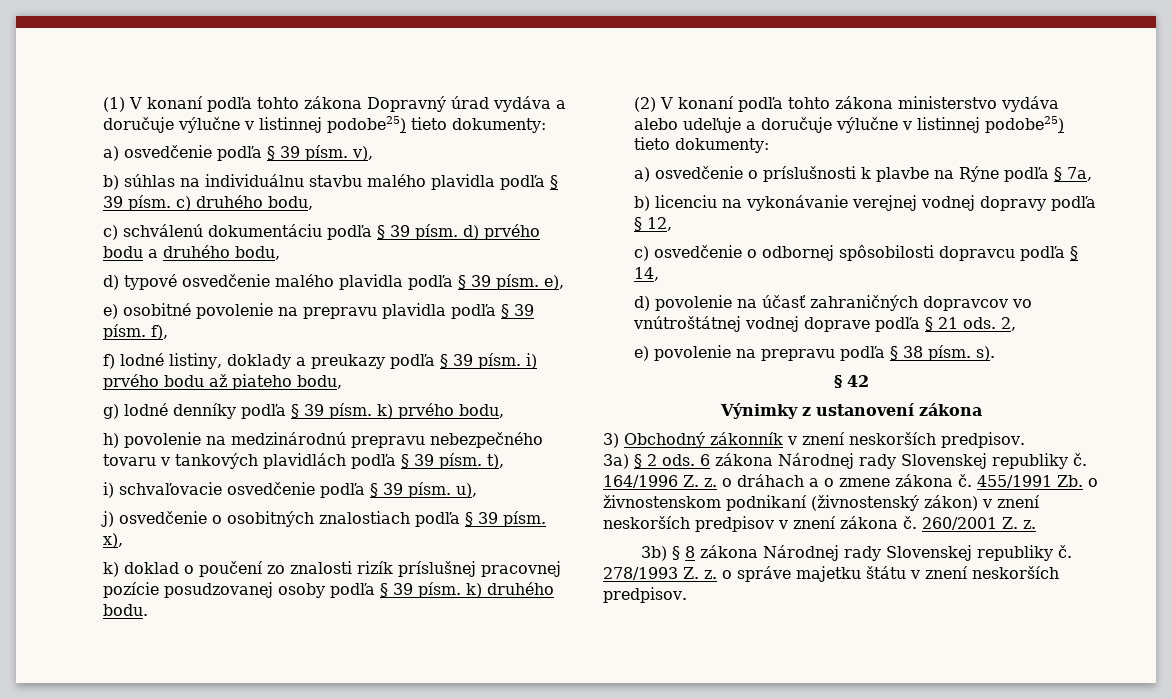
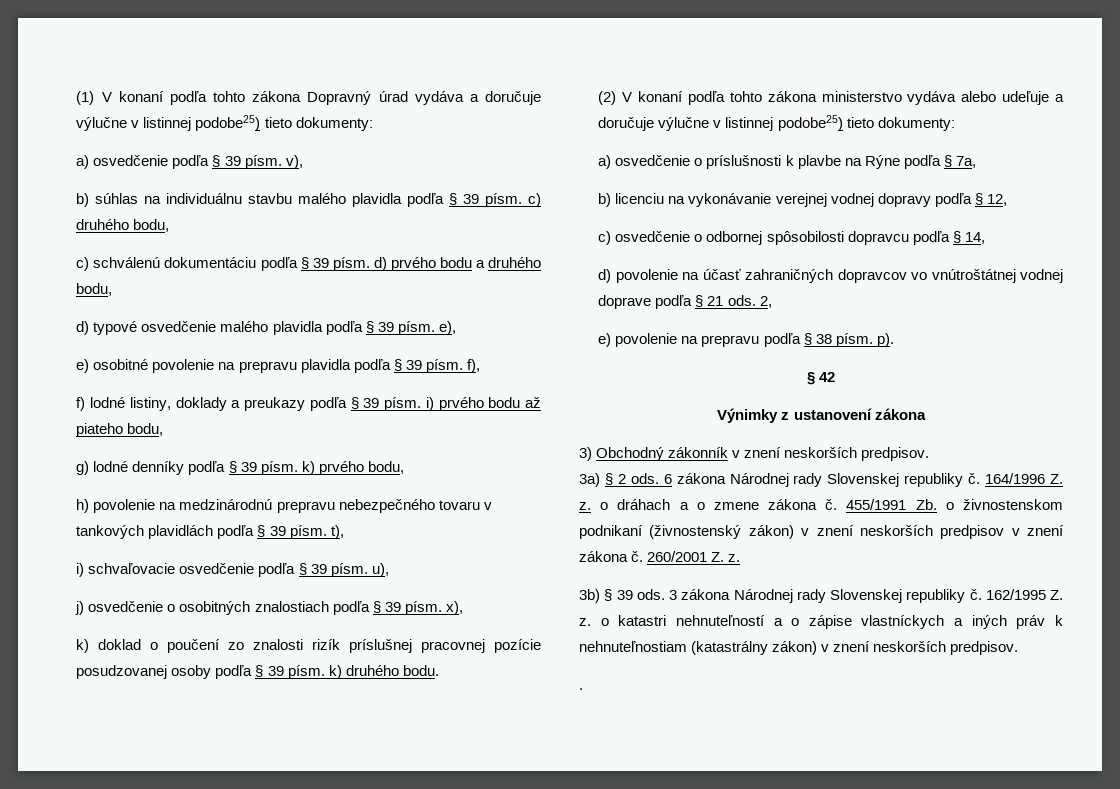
- e) povolenie na prepravu podľa § 38 písm. s).
+ e) povolenie na prepravu podľa § 38 písm. p).
- 3b) § 8 zákona Národnej rady Slovenskej republiky č. 278/1993 Z. z. o správe majetku štátu v znení neskorších predpisov.
+ 3b) § 39 ods. 3 zákona Národnej rady Slovenskej republiky č. 162/1995 Z. z. o katastri nehnuteľností a o zápise vlastníckych a iných práv k nehnuteľnostiam (katastrálny zákon) v znení neskorších predpisov.
+ .

